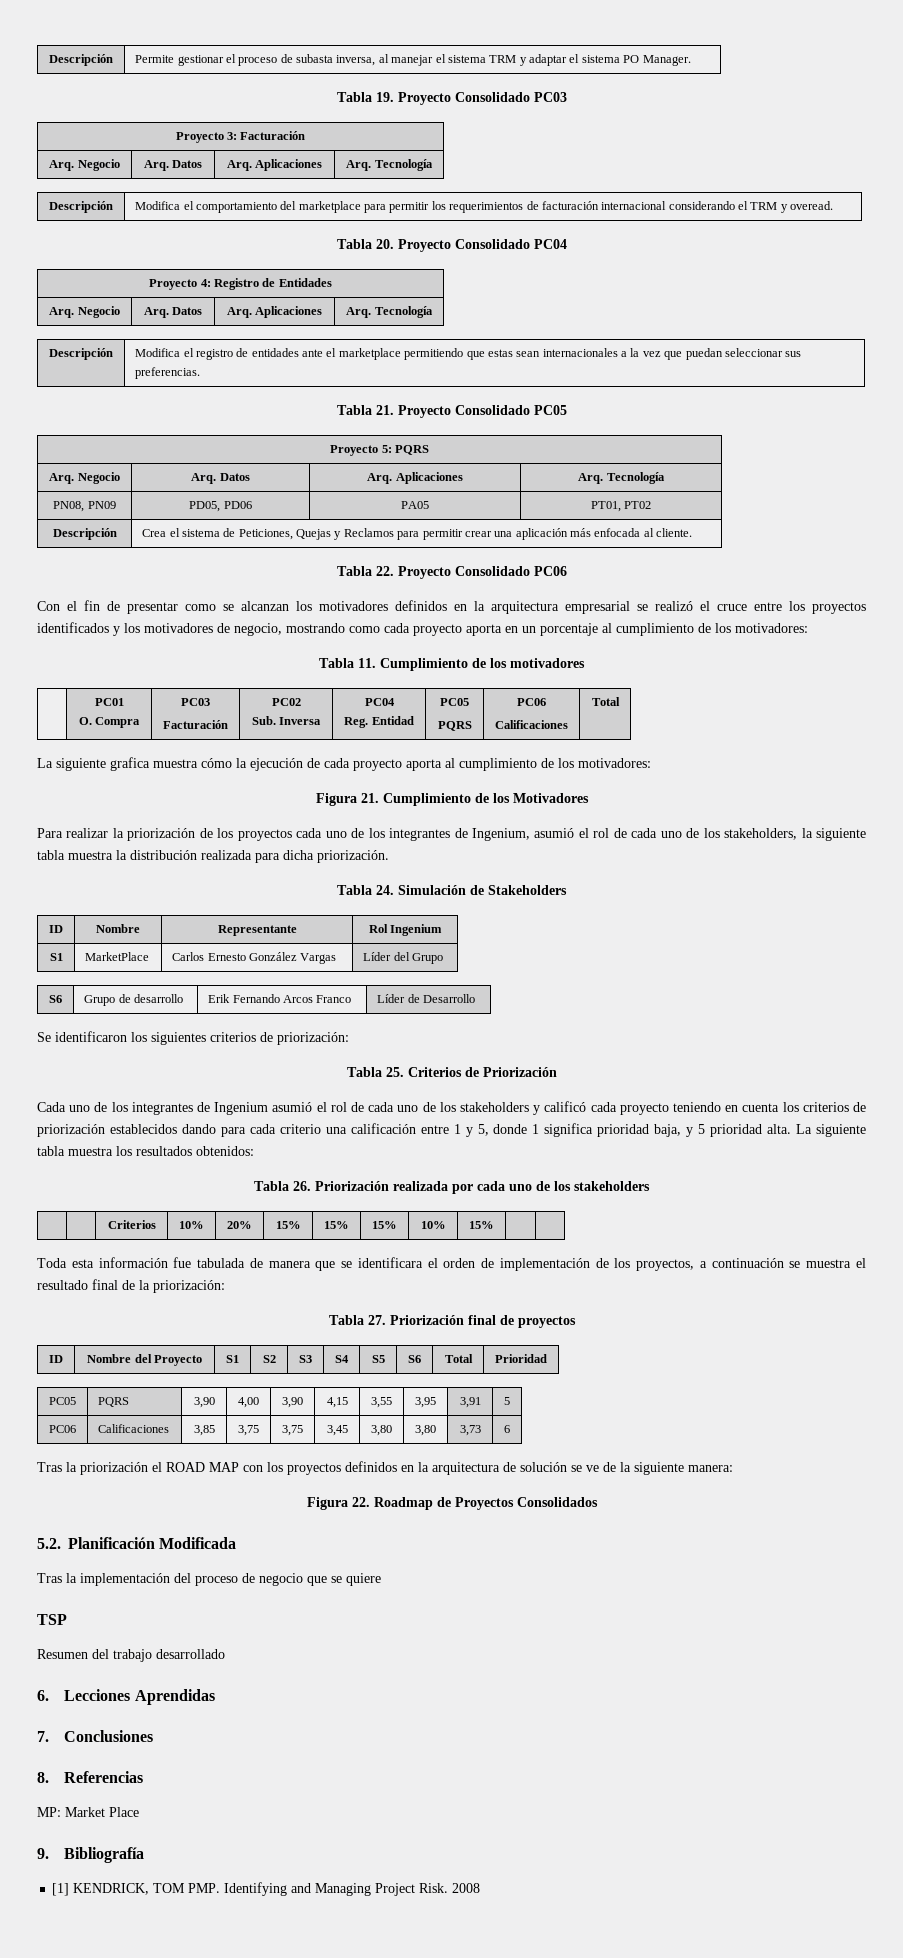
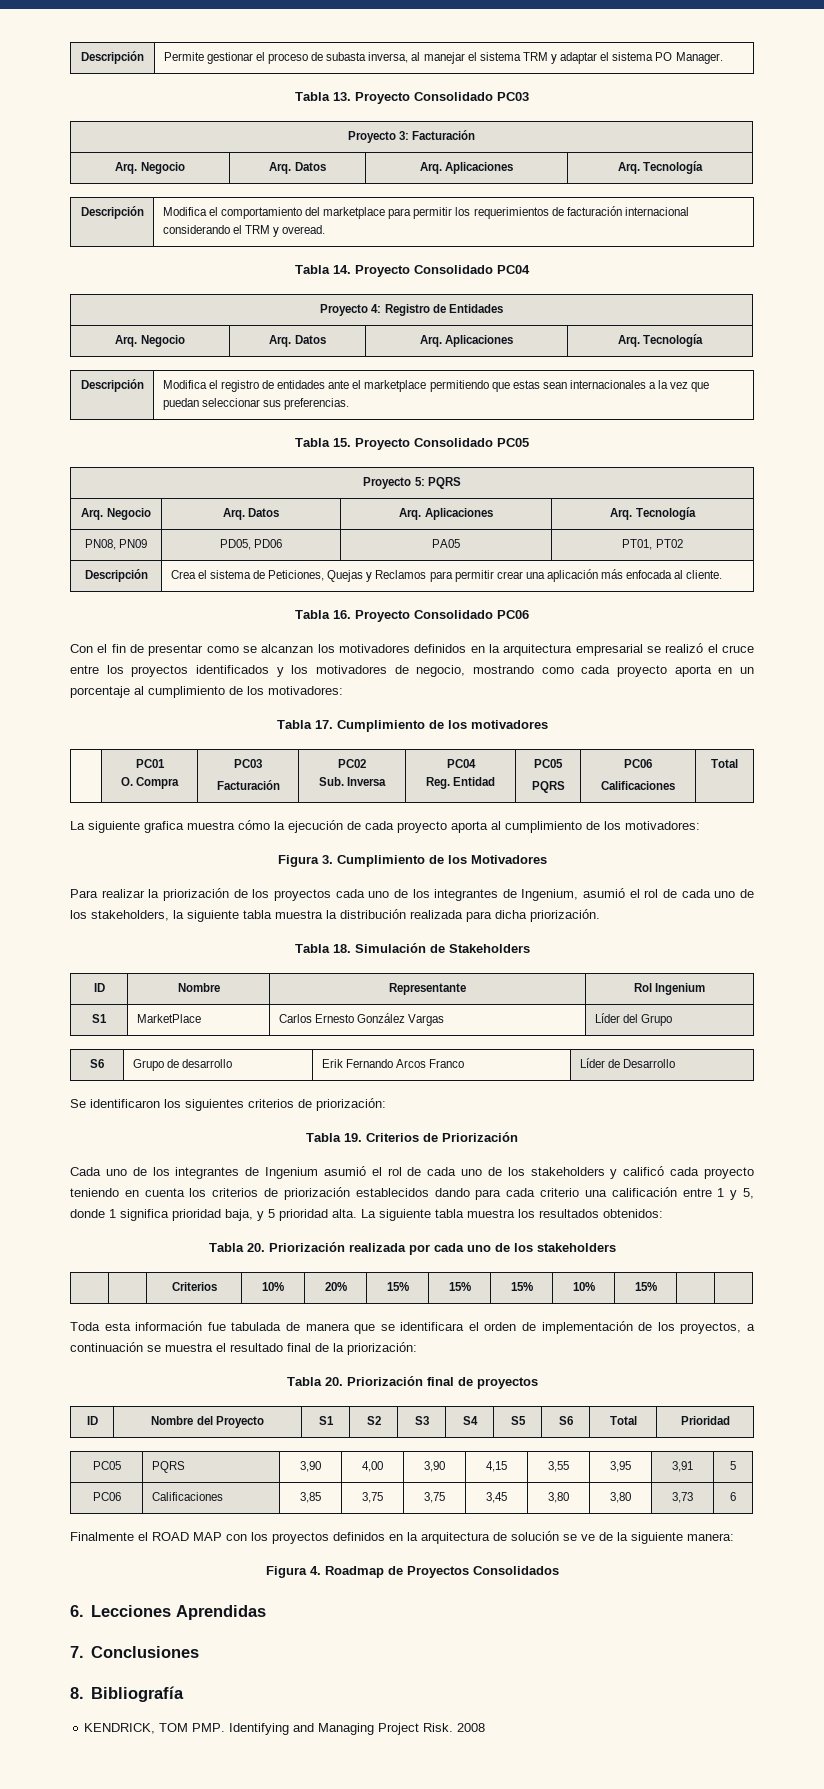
- Tabla 19. Proyecto Consolidado PC03
+ Tabla 13. Proyecto Consolidado PC03
- Tabla 20. Proyecto Consolidado PC04
+ Tabla 14. Proyecto Consolidado PC04
- Tabla 21. Proyecto Consolidado PC05
+ Tabla 15. Proyecto Consolidado PC05
- Tabla 22. Proyecto Consolidado PC06
+ Tabla 16. Proyecto Consolidado PC06
- Tabla 11. Cumplimiento de los motivadores
+ Tabla 17. Cumplimiento de los motivadores
- Figura 21. Cumplimiento de los Motivadores
+ Figura 3. Cumplimiento de los Motivadores
- Tabla 24. Simulación de Stakeholders
+ Tabla 18. Simulación de Stakeholders
- Tabla 25. Criterios de Priorización
+ Tabla 19. Criterios de Priorización
- Tabla 26. Priorización realizada por cada uno de los stakeholders
+ Tabla 20. Priorización realizada por cada uno de los stakeholders
- Tabla 27. Priorización final de proyectos
+ Tabla 20. Priorización final de proyectos
- Tras la priorización el ROAD MAP con los proyectos definidos en la arquitectura de solución se ve de la siguiente manera:
+ Finalmente el ROAD MAP con los proyectos definidos en la arquitectura de solución se ve de la siguiente manera:
- Figura 22. Roadmap de Proyectos Consolidados
+ Figura 4. Roadmap de Proyectos Consolidados
- 5.2. Planificación Modificada
- Tras la implementación del proceso de negocio que se quiere
- TSP
- Resumen del trabajo desarrollado
- 8. Referencias
- MP: Market Place
- 9. Bibliografía
+ 8. Bibliografía
- [1] KENDRICK, TOM PMP. Identifying and Managing Project Risk.
+ KENDRICK, TOM PMP. Identifying and Managing Project Risk.

